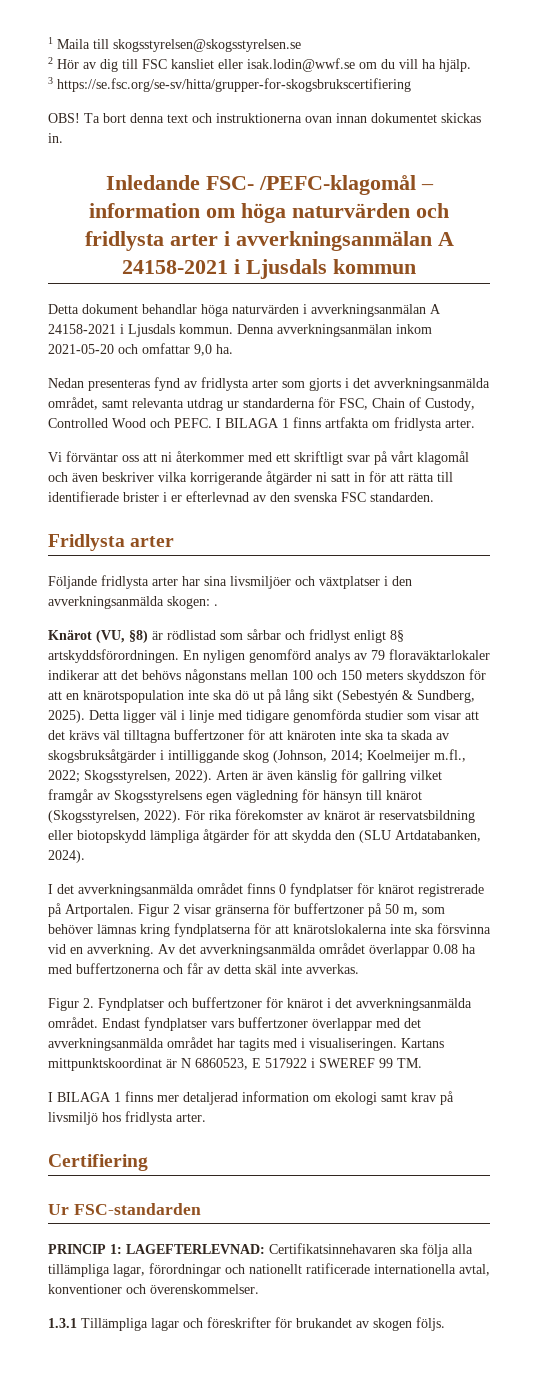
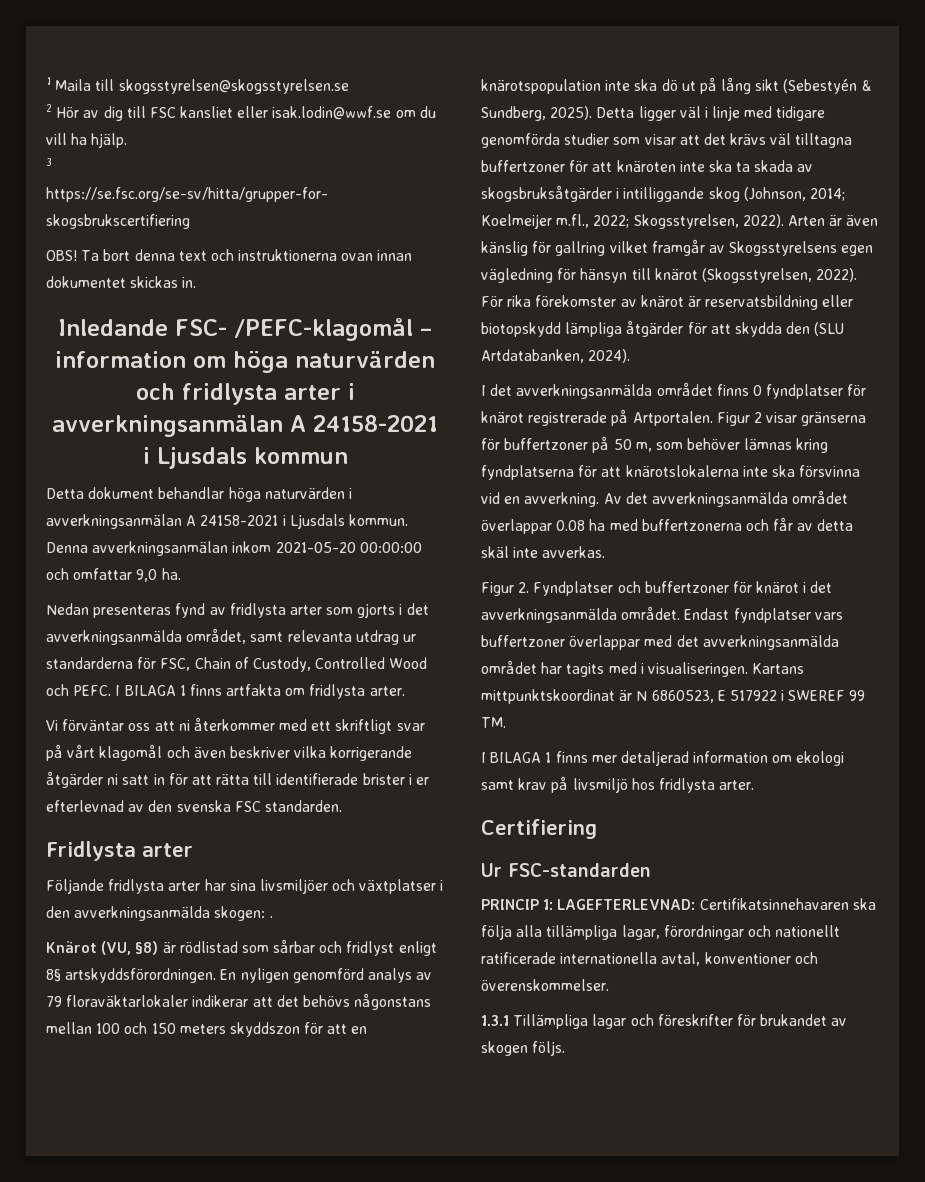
- Denna avverkningsanmälan inkom 2021-05-20 och omfattar 9,0 ha.
+ Denna avverkningsanmälan inkom 2021-05-20 00:00:00 och omfattar 9,0 ha.

